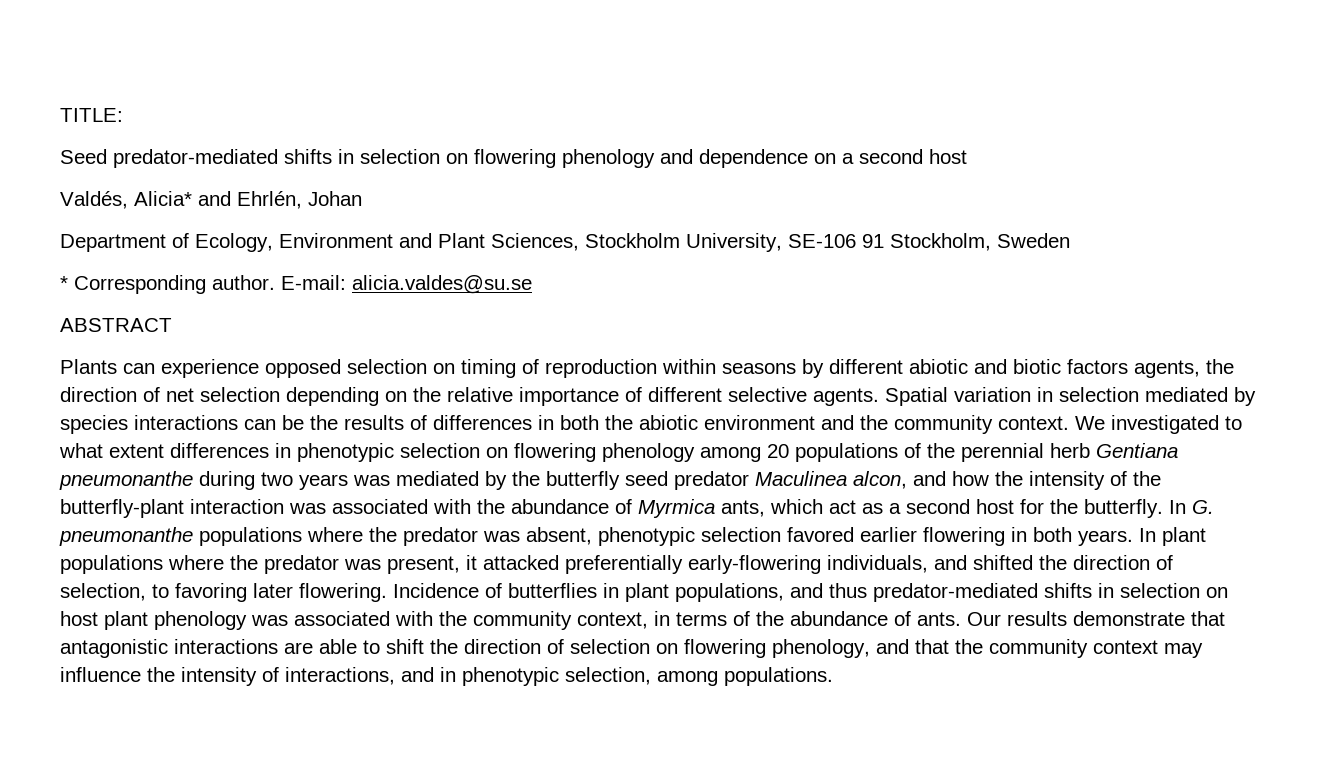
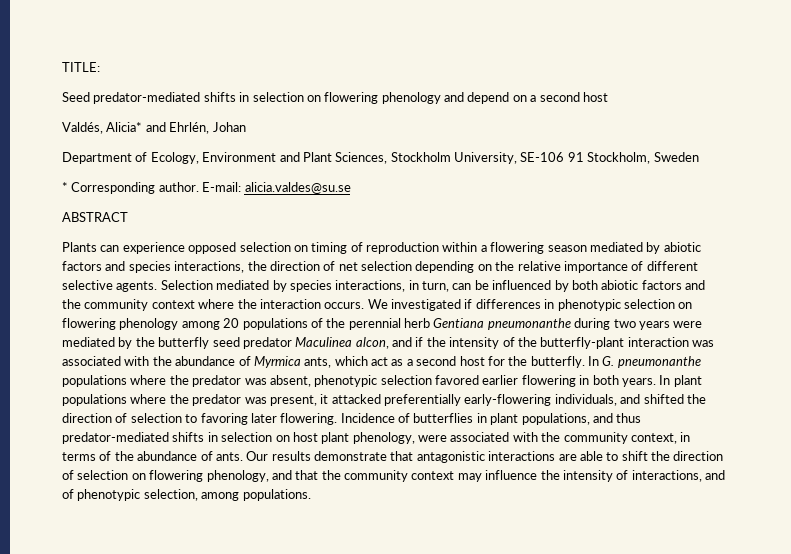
- Seed predator-mediated shifts in selection on flowering phenology and dependence on a second host
+ Seed predator-mediated shifts in selection on flowering phenology and depend on a second host
- Plants can experience opposed selection on timing of reproduction within seasons by different abiotic and biotic factors agents, the direction of net selection depending on the relative importance of different selective agents.
+ Plants can experience opposed selection on timing of reproduction within a flowering season mediated by abiotic factors and species interactions, the direction of net selection depending on the relative importance of different selective agents.
- Spatial variation in selection mediated by species interactions can be the results of differences in both the abiotic environment and the community context. We investigated to what extent differences in phenotypic selection on flowering phenology among 20 populations of the perennial herb Gentiana pneumonanthe during two years was mediated by the butterfly seed predator Maculinea alcon, and how the intensity of the butterfly-plant interaction was associated with the abundance of Myrmica ants, which act as a second host for the butterfly.
+ Selection mediated by species interactions, in turn, can be influenced by both abiotic factors and the community context where the interaction occurs. We investigated if differences in phenotypic selection on flowering phenology among 20 populations of the perennial herb Gentiana pneumonanthe during two years were mediated by the butterfly seed predator Maculinea alcon, and if the intensity of the butterfly-plant interaction was associated with the abundance of Myrmica ants, which act as a second host for the butterfly.
- In plant populations where the predator was present, it attacked preferentially early-flowering individuals, and shifted the direction of selection, to favoring later flowering.
+ In plant populations where the predator was present, it attacked preferentially early-flowering individuals, and shifted the direction of selection to favoring later flowering.
- Incidence of butterflies in plant populations, and thus predator-mediated shifts in selection on host plant phenology was associated with the community context, in terms of the abundance of ants.
+ Incidence of butterflies in plant populations, and thus predator-mediated shifts in selection on host plant phenology, were associated with the community context, in terms of the abundance of ants.
- Our results demonstrate that antagonistic interactions are able to shift the direction of selection on flowering phenology, and that the community context may influence the intensity of interactions, and in phenotypic selection, among populations.
+ Our results demonstrate that antagonistic interactions are able to shift the direction of selection on flowering phenology, and that the community context may influence the intensity of interactions, and of phenotypic selection, among populations.

